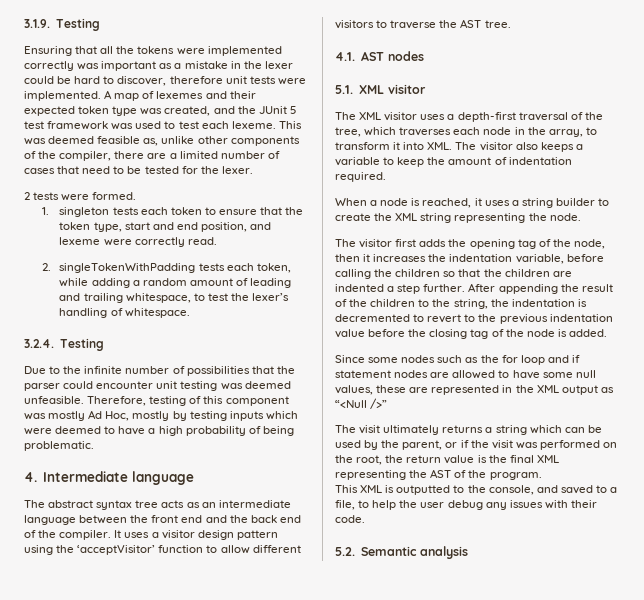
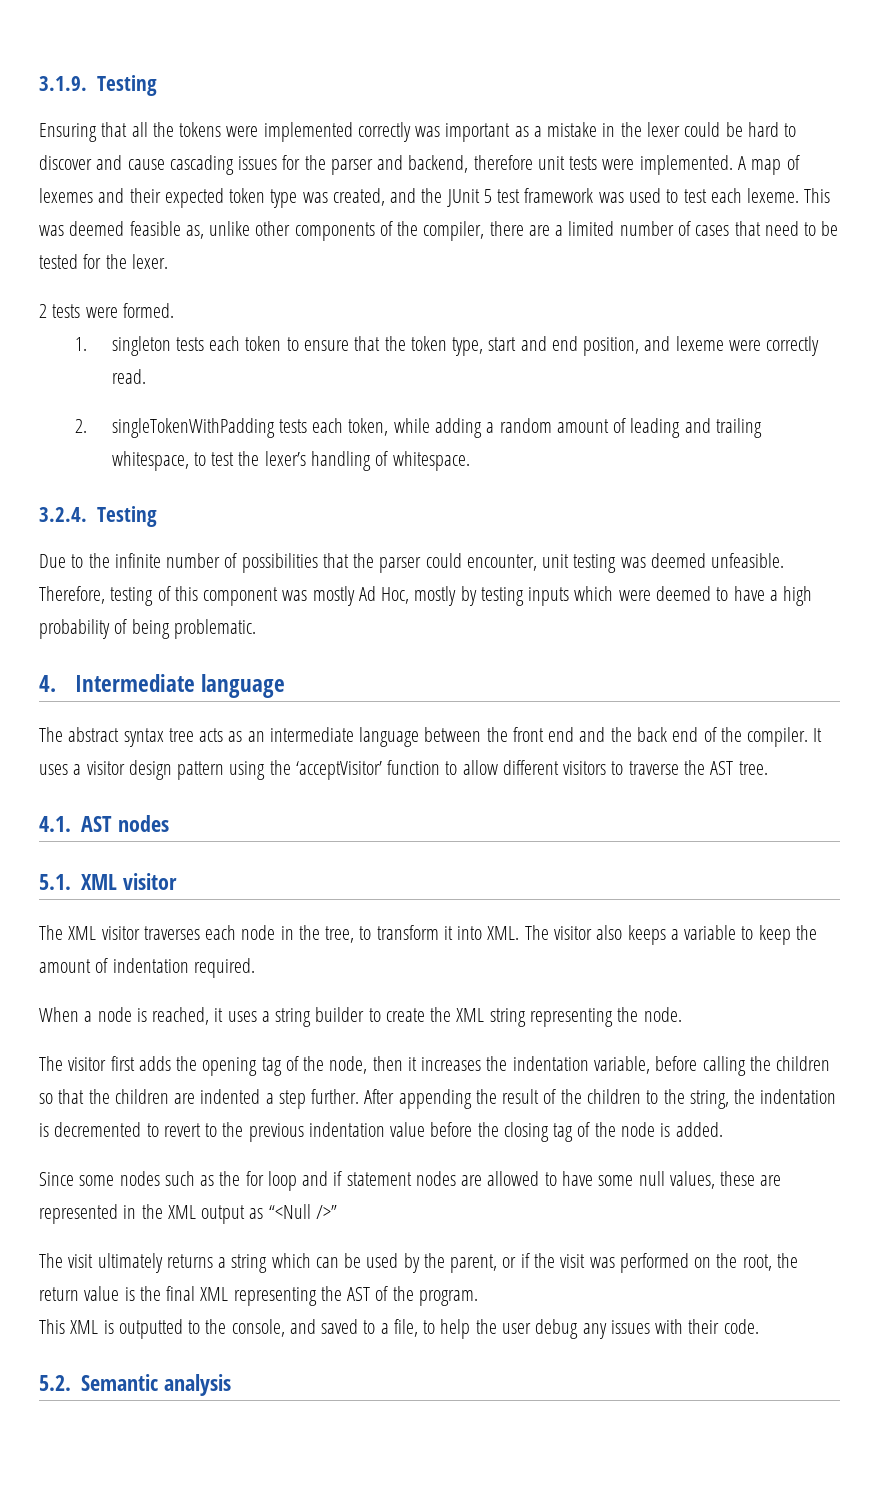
- Ensuring that all the tokens were implemented correctly was important as a mistake in the lexer could be hard to discover, therefore unit tests were implemented.
+ Ensuring that all the tokens were implemented correctly was important as a mistake in the lexer could be hard to discover and cause cascading issues for the parser and backend, therefore unit tests were implemented.
- Due to the infinite number of possibilities that the parser could encounter unit testing was deemed unfeasible.
+ Due to the infinite number of possibilities that the parser could encounter, unit testing was deemed unfeasible.
- The XML visitor uses a depth-first traversal of the tree, which traverses each node in the array, to transform it into XML. The visitor also keeps a variable to keep the amount of indentation required.
+ The XML visitor traverses each node in the tree, to transform it into XML. The visitor also keeps a variable to keep the amount of indentation required.

